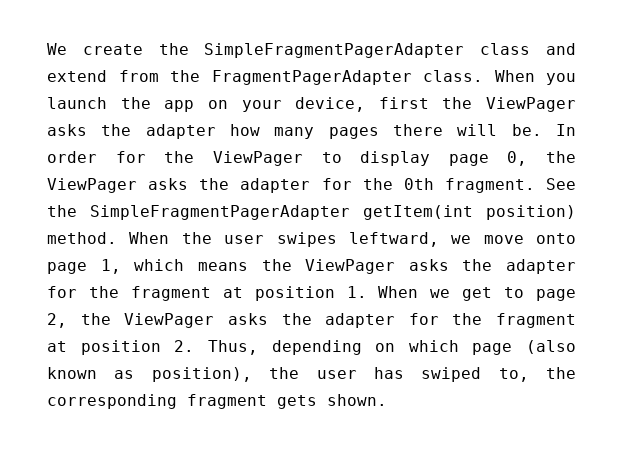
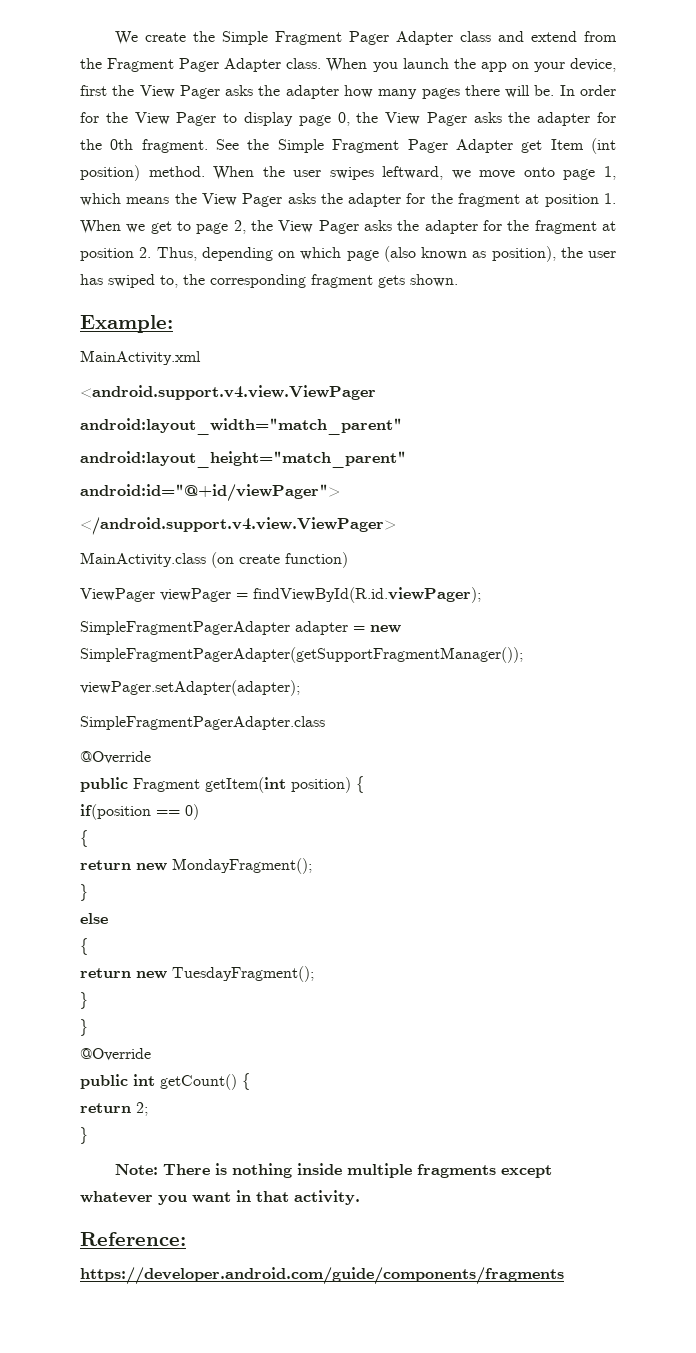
- We create the SimpleFragmentPagerAdapter class and extend from the FragmentPagerAdapter class.
+ We create the Simple Fragment Pager Adapter class and extend from the Fragment Pager Adapter class.
- When you launch the app on your device, first the ViewPager asks the adapter how many pages there will be.
+ When you launch the app on your device, first the View Pager asks the adapter how many pages there will be.
- In order for the ViewPager to display page 0, the ViewPager asks the adapter for the 0th fragment.
+ In order for the View Pager to display page 0, the View Pager asks the adapter for the 0th fragment.
- See the SimpleFragmentPagerAdapter getItem(int position) method.
+ See the Simple Fragment Pager Adapter get Item (int position) method.
- When the user swipes leftward, we move onto page 1, which means the ViewPager asks the adapter for the fragment at position 1. When we get to page 2, the ViewPager asks the adapter for the fragment at position 2. Thus, depending on which page (also known as position), the user has swiped to, the corresponding fragment gets shown.
+ When the user swipes leftward, we move onto page 1, which means the View Pager asks the adapter for the fragment at position 1. When we get to page 2, the View Pager asks the adapter for the fragment at position 2. Thus, depending on which page (also known as position), the user has swiped to, the corresponding fragment gets shown.
+ Example:
+ MainActivity.xml
+ <android.support.v4.view.ViewPager
+ android:layout_width="match_parent"
+ android:layout_height="match_parent"
+ android:id="@+id/viewPager">
+ </android.support.v4.view.ViewPager>
+ MainActivity.class (on create function)
+ ViewPager viewPager = findViewById(R.id.viewPager);
+ SimpleFragmentPagerAdapter adapter = new SimpleFragmentPagerAdapter(getSupportFragmentManager());
+ viewPager.setAdapter(adapter);
+ SimpleFragmentPagerAdapter.class
+ @Override
+ public Fragment getItem(int position) {
+ if(position == 0)
+ {
+ return new MondayFragment();
+ }
+ else
+ {
+ return new TuesdayFragment();
+ }
+ }
+ @Override
+ public int getCount() {
+ return 2;
+ }
+ Note: There is nothing inside multiple fragments except whatever you want in that activity.
+ Reference:
+ https://developer.android.com/guide/components/fragments

